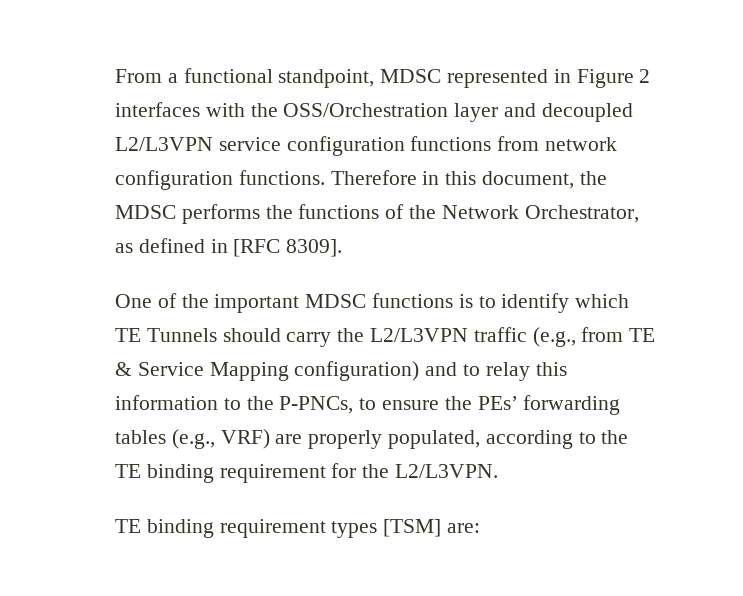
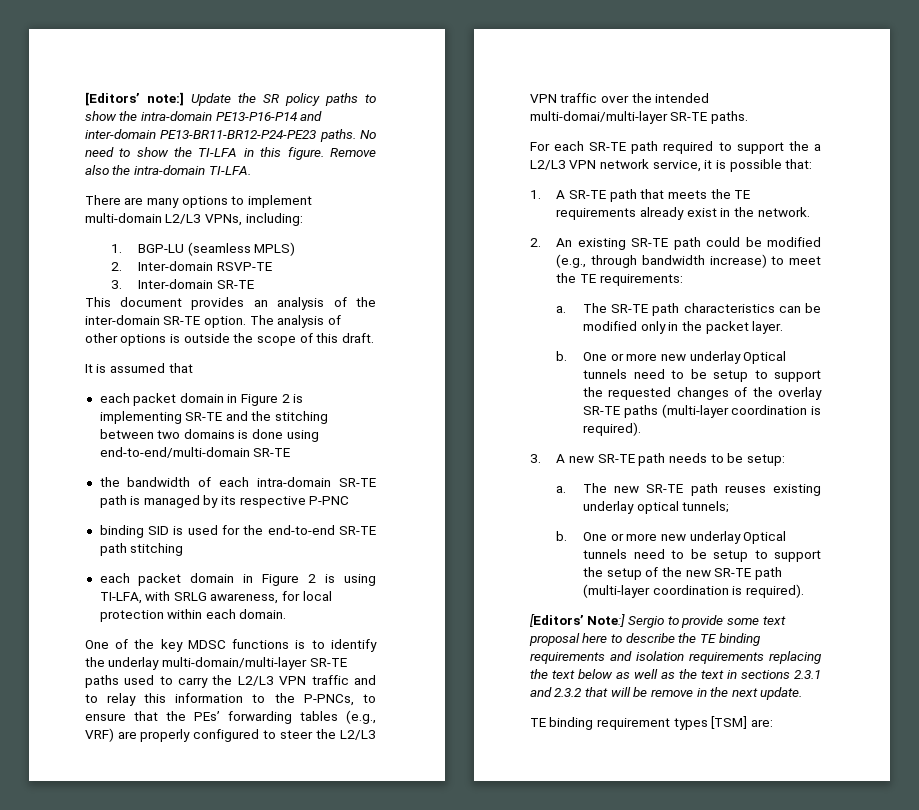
- From a functional standpoint, MDSC represented in Figure 2 interfaces with the OSS/Orchestration layer and decoupled L2/L3VPN service configuration functions from network configuration functions. Therefore in this document, the MDSC performs the functions of the Network Orchestrator, as defined in [RFC 8309].
+ [Editors’ note:] Update the SR policy paths to show the intra-domain PE13-P16-P14 and inter-domain PE13-BR11-BR12-P24-PE23 paths. No need to show the TI-LFA in this figure. Remove also the intra-domain TI-LFA.
+ There are many options to implement multi-domain L2/L3 VPNs, including:
+ 1. BGP-LU (seamless MPLS)
+ 2. Inter-domain RSVP-TE
+ 3. Inter-domain SR-TE
+ This document provides an analysis of the inter-domain SR-TE option. The analysis of other options is outside the scope of this draft.
+ It is assumed that
+ each packet domain in Figure 2 is implementing SR-TE and the stitching between two domains is done using end-to-end/multi-domain SR-TE
+ the bandwidth of each intra-domain SR-TE path is managed by its respective P-PNC
+ binding SID is used for the end-to-end SR-TE path stitching
+ each packet domain in Figure 2 is using TI-LFA, with SRLG awareness, for local protection within each domain.
- One of the important MDSC functions is to identify which TE Tunnels should carry the L2/L3VPN traffic (e.g., from TE & Service Mapping configuration) and to relay this information to the P-PNCs, to ensure the PEs’ forwarding tables (e.g., VRF) are properly populated, according to the TE binding requirement for the L2/L3VPN.
+ One of the key MDSC functions is to identify the underlay multi-domain/multi-layer SR-TE paths used to carry the L2/L3 VPN traffic and to relay this information to the P-PNCs, to ensure that the PEs’ forwarding tables (e.g., VRF) are properly configured to steer the L2/L3 VPN traffic over the intended multi-domai/multi-layer SR-TE paths.
+ For each SR-TE path required to support the a L2/L3 VPN network service, it is possible that:
+ 1. A SR-TE path that meets the TE requirements already exist in the network.
+ 2. An existing SR-TE path could be modified (e.g., through bandwidth increase) to meet the TE requirements:
+ a. The SR-TE path characteristics can be modified only in the packet layer.
+ b. One or more new underlay Optical tunnels need to be setup to support the requested changes of the overlay SR-TE paths (multi-layer coordination is required).
+ 3. A new SR-TE path needs to be setup:
+ a. The new SR-TE path reuses existing underlay optical tunnels;
+ b. One or more new underlay Optical tunnels need to be setup to support the setup of the new SR-TE path (multi-layer coordination is required).
+ [Editors’ Note:] Sergio to provide some text proposal here to describe the TE binding requirements and isolation requirements replacing the text below as well as the text in sections 2.3.1 and 2.3.2 that will be remove in the next update.

